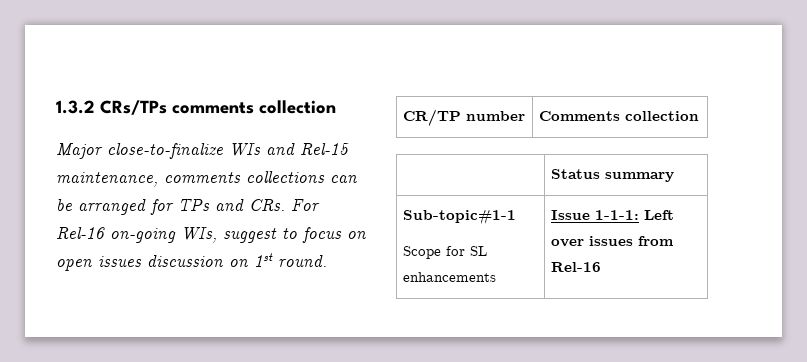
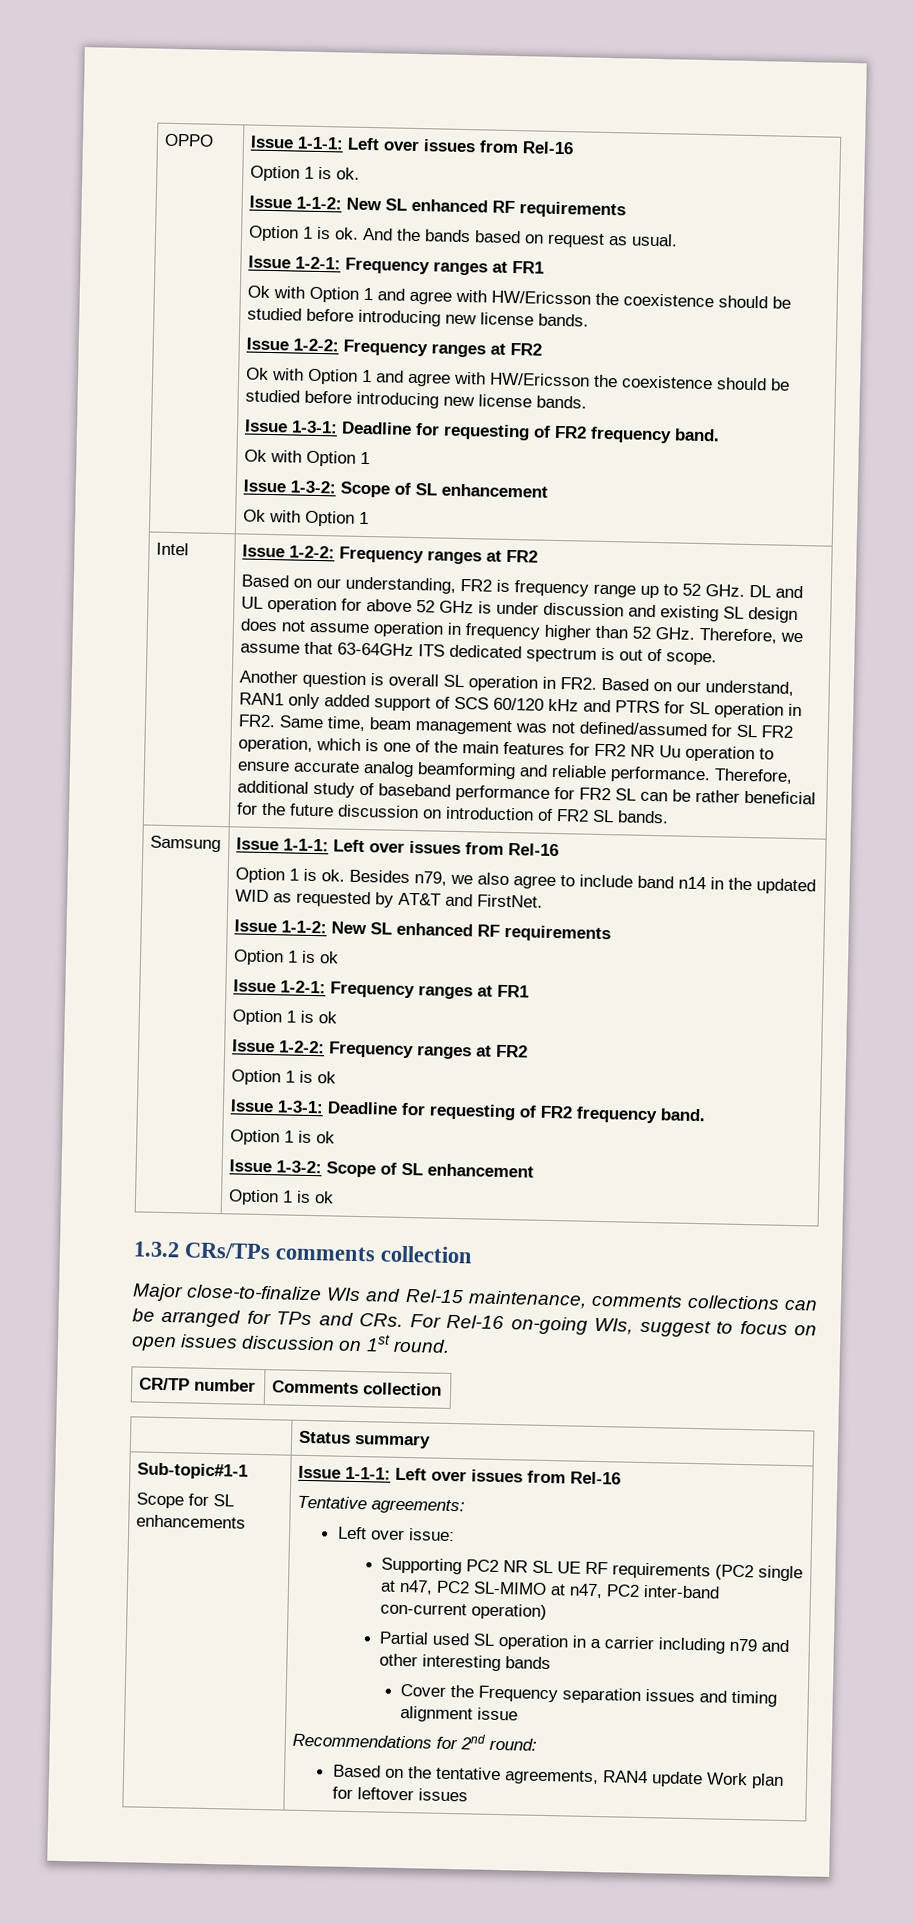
+ OPPO | Issue 1-1-1: Left over issues from Rel-16
+ Option 1 is ok.
+ Issue 1-1-2: New SL enhanced RF requirements
+ Option 1 is ok. And the bands based on request as usual.
+ Issue 1-2-1: Frequency ranges at FR1
+ Ok with Option 1 and agree with HW/Ericsson the coexistence should be studied before introducing new license bands.
+ Issue 1-2-2: Frequency ranges at FR2
+ Ok with Option 1 and agree with HW/Ericsson the coexistence should be studied before introducing new license bands.
+ Issue 1-3-1: Deadline for requesting of FR2 frequency band.
+ Ok with Option 1
+ Issue 1-3-2: Scope of SL enhancement
+ Ok with Option 1
+ Intel | Issue 1-2-2: Frequency ranges at FR2
+ Based on our understanding, FR2 is frequency range up to 52 GHz. DL and UL operation for above 52 GHz is under discussion and existing SL design does not assume operation in frequency higher than 52 GHz. Therefore, we assume that 63-64GHz ITS dedicated spectrum is out of scope.
+ Another question is overall SL operation in FR2. Based on our understand, RAN1 only added support of SCS 60/120 kHz and PTRS for SL operation in FR2. Same time, beam management was not defined/assumed for SL FR2 operation, which is one of the main features for FR2 NR Uu operation to ensure accurate analog beamforming and reliable performance. Therefore, additional study of baseband performance for FR2 SL can be rather beneficial for the future discussion on introduction of FR2 SL bands.
+ Samsung | Issue 1-1-1: Left over issues from Rel-16
+ Option 1 is ok. Besides n79, we also agree to include band n14 in the updated WID as requested by AT&T and FirstNet.
+ Issue 1-1-2: New SL enhanced RF requirements
+ Option 1 is ok
+ Issue 1-2-1: Frequency ranges at FR1
+ Option 1 is ok
+ Issue 1-2-2: Frequency ranges at FR2
+ Option 1 is ok
+ Issue 1-3-1: Deadline for requesting of FR2 frequency band.
+ Option 1 is ok
+ Issue 1-3-2: Scope of SL enhancement
+ Option 1 is ok
+ Tentative agreements:
+ Left over issue:
+ Supporting PC2 NR SL UE RF requirements (PC2 single at n47, PC2 SL-MIMO at n47, PC2 inter-band con-current operation)
+ Partial used SL operation in a carrier including n79 and other interesting bands
+ Cover the Frequency separation issues and timing alignment issue
+ Recommendations for 2nd round:
+ Based on the tentative agreements, RAN4 update Work plan for leftover issues

